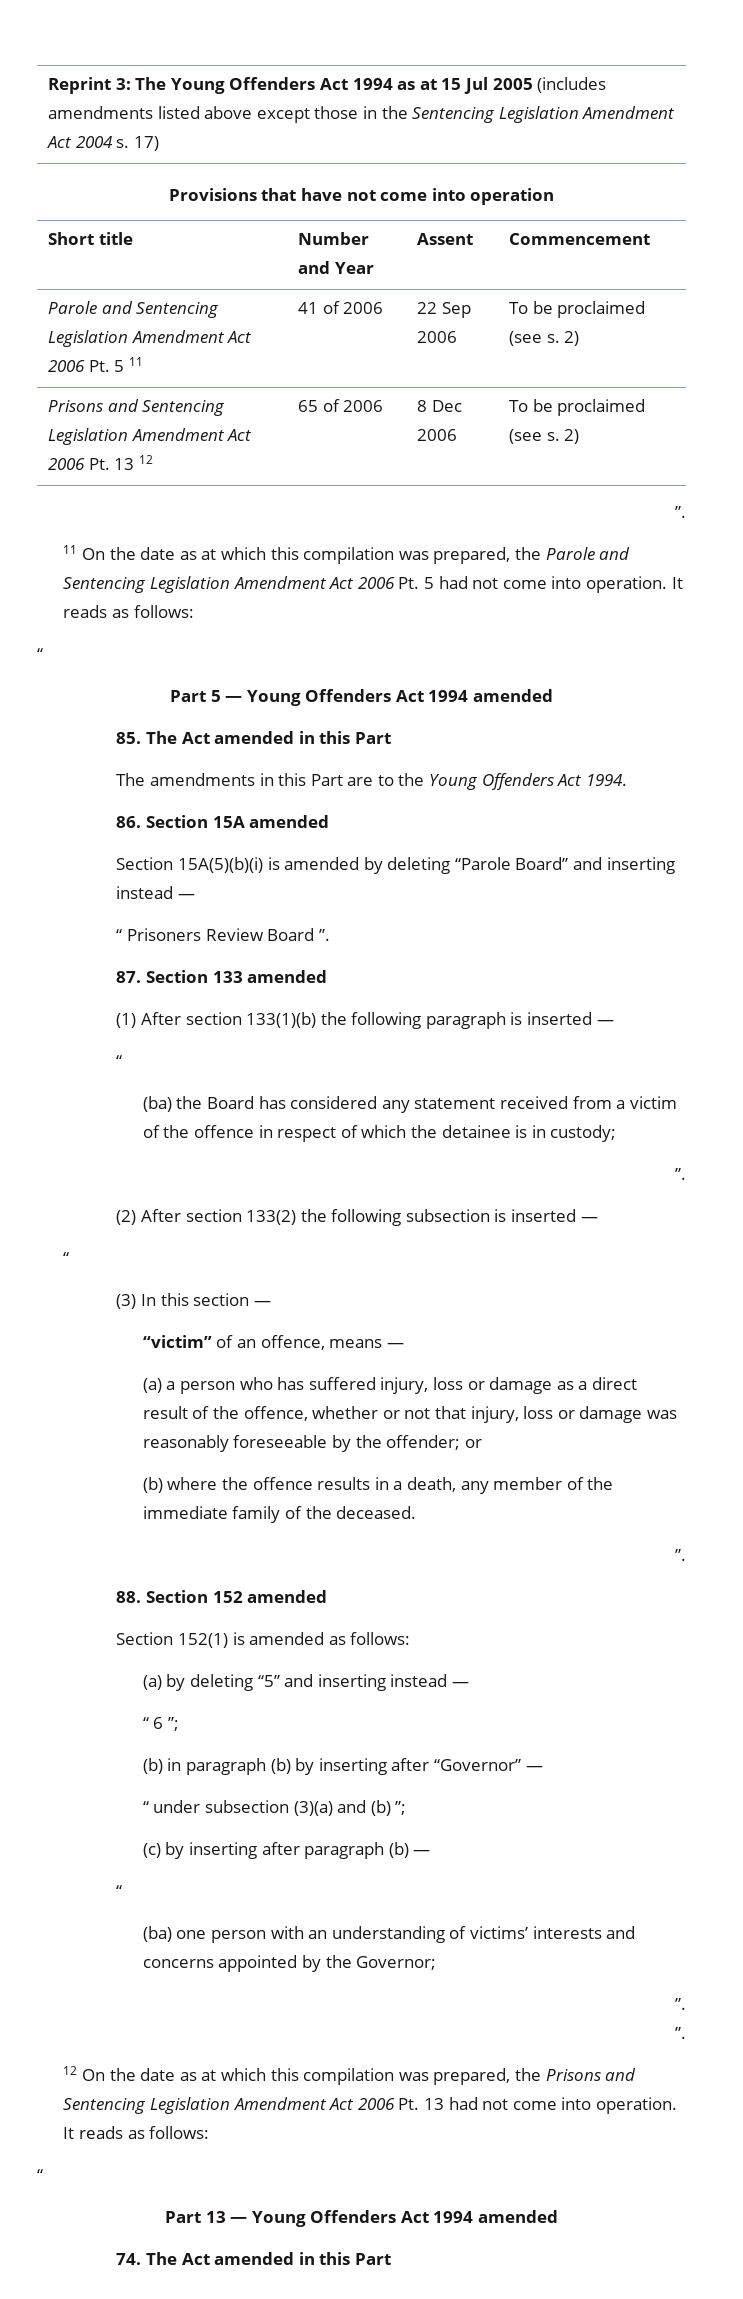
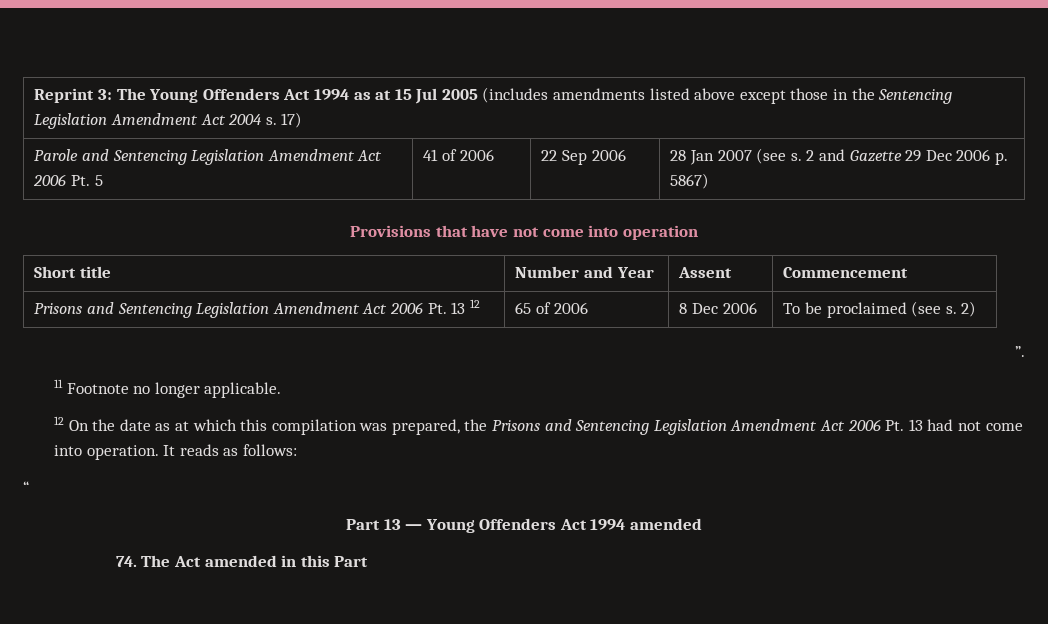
+ Parole and Sentencing Legislation Amendment Act 2006 Pt. 5 | 41 of 2006 | 22 Sep 2006 | 28 Jan 2007 (see s. 2 and Gazette 29 Dec 2006 p. 5867)
- Parole and Sentencing Legislation Amendment Act 2006 Pt. 5 11 | 41 of 2006 | 22 Sep 2006 | To be proclaimed (see s. 2)
- 11 On the date as at which this compilation was prepared, the Parole and Sentencing Legislation Amendment Act 2006 Pt. 5 had not come into operation. It reads as follows:
- “
- Part 5 — Young Offenders Act 1994 amended
- 85. The Act amended in this Part
- The amendments in this Part are to the Young Offenders Act 1994.
- 86. Section 15A amended
- Section 15A(5)(b)(i) is amended by deleting “Parole Board” and inserting instead —
- “ Prisoners Review Board ”.
- 87. Section 133 amended
- (1) After section 133(1)(b) the following paragraph is inserted —
- “
- (ba) the Board has considered any statement received from a victim of the offence in respect of which the detainee is in custody;
- ”.
- (2) After section 133(2) the following subsection is inserted —
- “
- (3) In this section —
- “victim” of an offence, means —
- (a) a person who has suffered injury, loss or damage as a direct result of the offence, whether or not that injury, loss or damage was reasonably foreseeable by the offender; or
- (b) where the offence results in a death, any member of the immediate family of the deceased.
- ”.
- 88. Section 152 amended
- Section 152(1) is amended as follows:
- (a) by deleting “5” and inserting instead —
- “ 6 ”;
- (b) in paragraph (b) by inserting after “Governor” —
- “ under subsection (3)(a) and (b) ”;
- (c) by inserting after paragraph (b) —
- “
- (ba) one person with an understanding of victims’ interests and concerns appointed by the Governor;
- ”.
- ”.
+ 11 Footnote no longer applicable.

